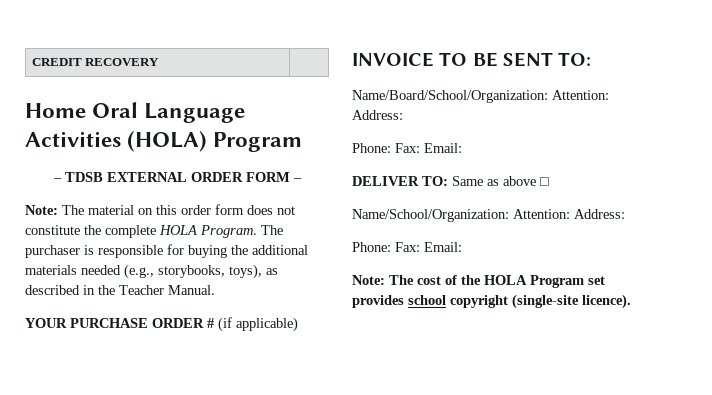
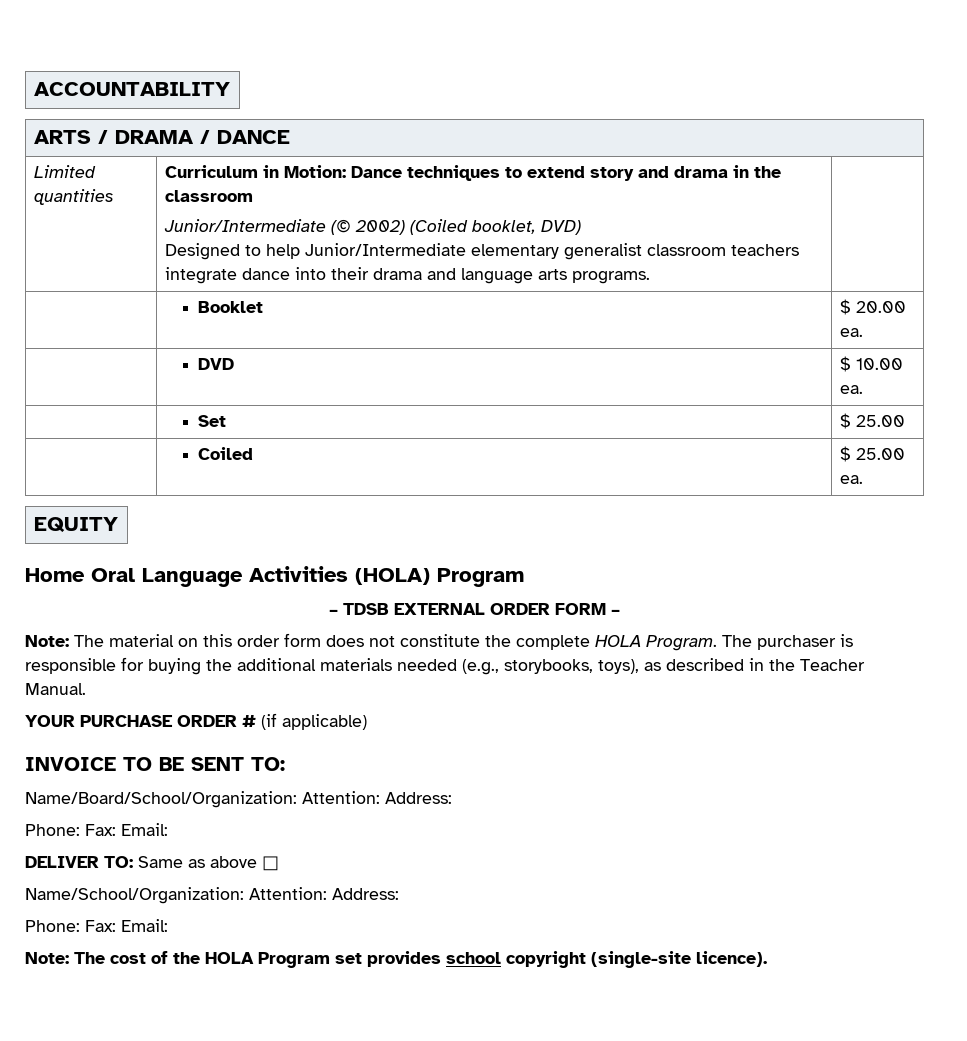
- CREDIT RECOVERY |
+ ACCOUNTABILITY
+ ARTS / DRAMA / DANCE
+ Limited quantities | Curriculum in Motion: Dance techniques to extend story and drama in the classroom
+ Junior/Intermediate (© 2002) (Coiled booklet, DVD)
+ Designed to help Junior/Intermediate elementary generalist classroom teachers integrate dance into their drama and language arts programs. |
+ | Booklet | $ 20.00 ea.
+ | DVD | $ 10.00 ea.
+ | Set | $ 25.00
+ | Coiled | $ 25.00 ea.
+ EQUITY

